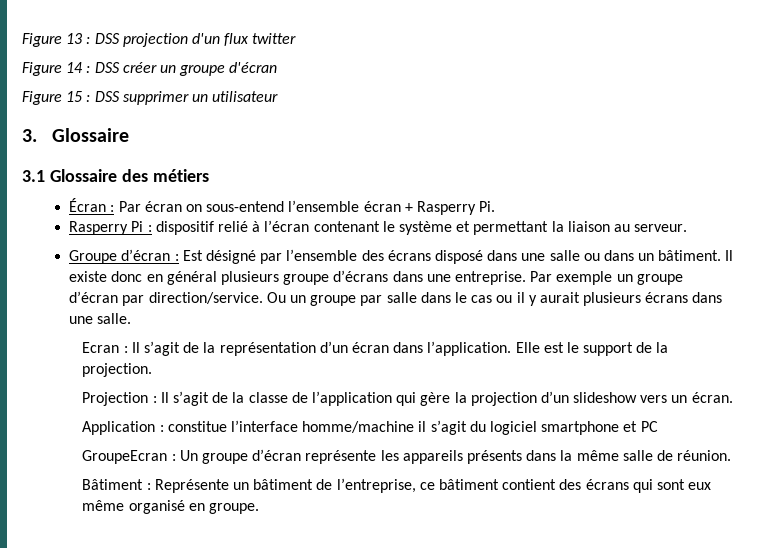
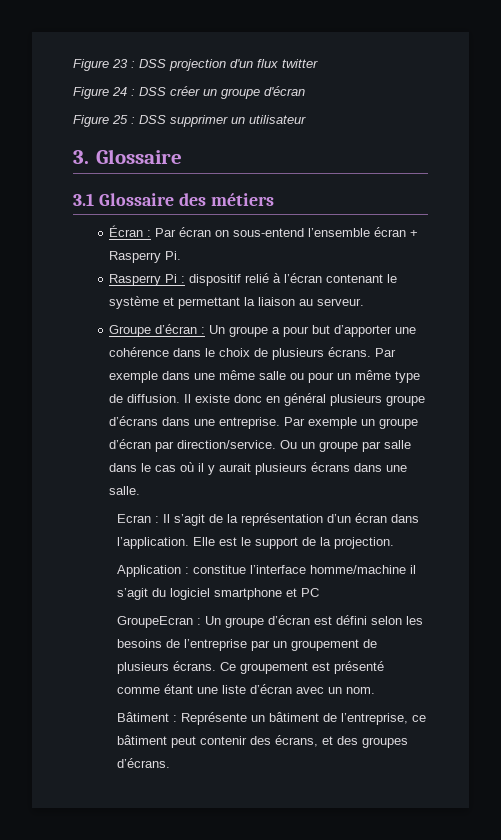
- Figure 13 : DSS projection d'un flux twitter
+ Figure 23 : DSS projection d'un flux twitter
- Figure 14 : DSS créer un groupe d'écran
+ Figure 24 : DSS créer un groupe d'écran
- Figure 15 : DSS supprimer un utilisateur
+ Figure 25 : DSS supprimer un utilisateur
- Groupe d’écran : Est désigné par l’ensemble des écrans disposé dans une salle ou dans un bâtiment.
+ Groupe d’écran : Un groupe a pour but d’apporter une cohérence dans le choix de plusieurs écrans. Par exemple dans une même salle ou pour un même type de diffusion.
- Ou un groupe par salle dans le cas ou il y aurait plusieurs écrans dans une salle.
+ Ou un groupe par salle dans le cas où il y aurait plusieurs écrans dans une salle.
- Projection : Il s’agit de la classe de l’application qui gère la projection d’un slideshow vers un écran.
- GroupeEcran : Un groupe d’écran représente les appareils présents dans la même salle de réunion.
+ GroupeEcran : Un groupe d’écran est défini selon les besoins de l’entreprise par un groupement de plusieurs écrans. Ce groupement est présenté comme étant une liste d’écran avec un nom.
- Bâtiment : Représente un bâtiment de l’entreprise, ce bâtiment contient des écrans qui sont eux même organisé en groupe.
+ Bâtiment : Représente un bâtiment de l’entreprise, ce bâtiment peut contenir des écrans, et des groupes d’écrans.

